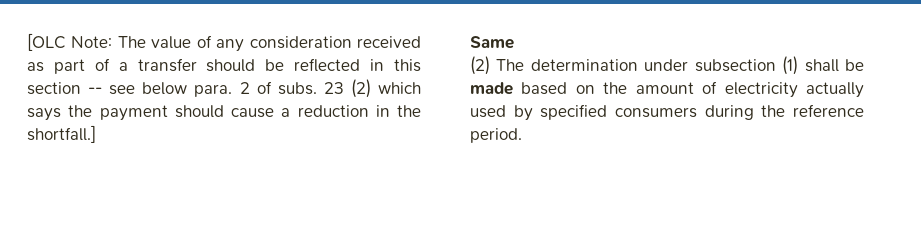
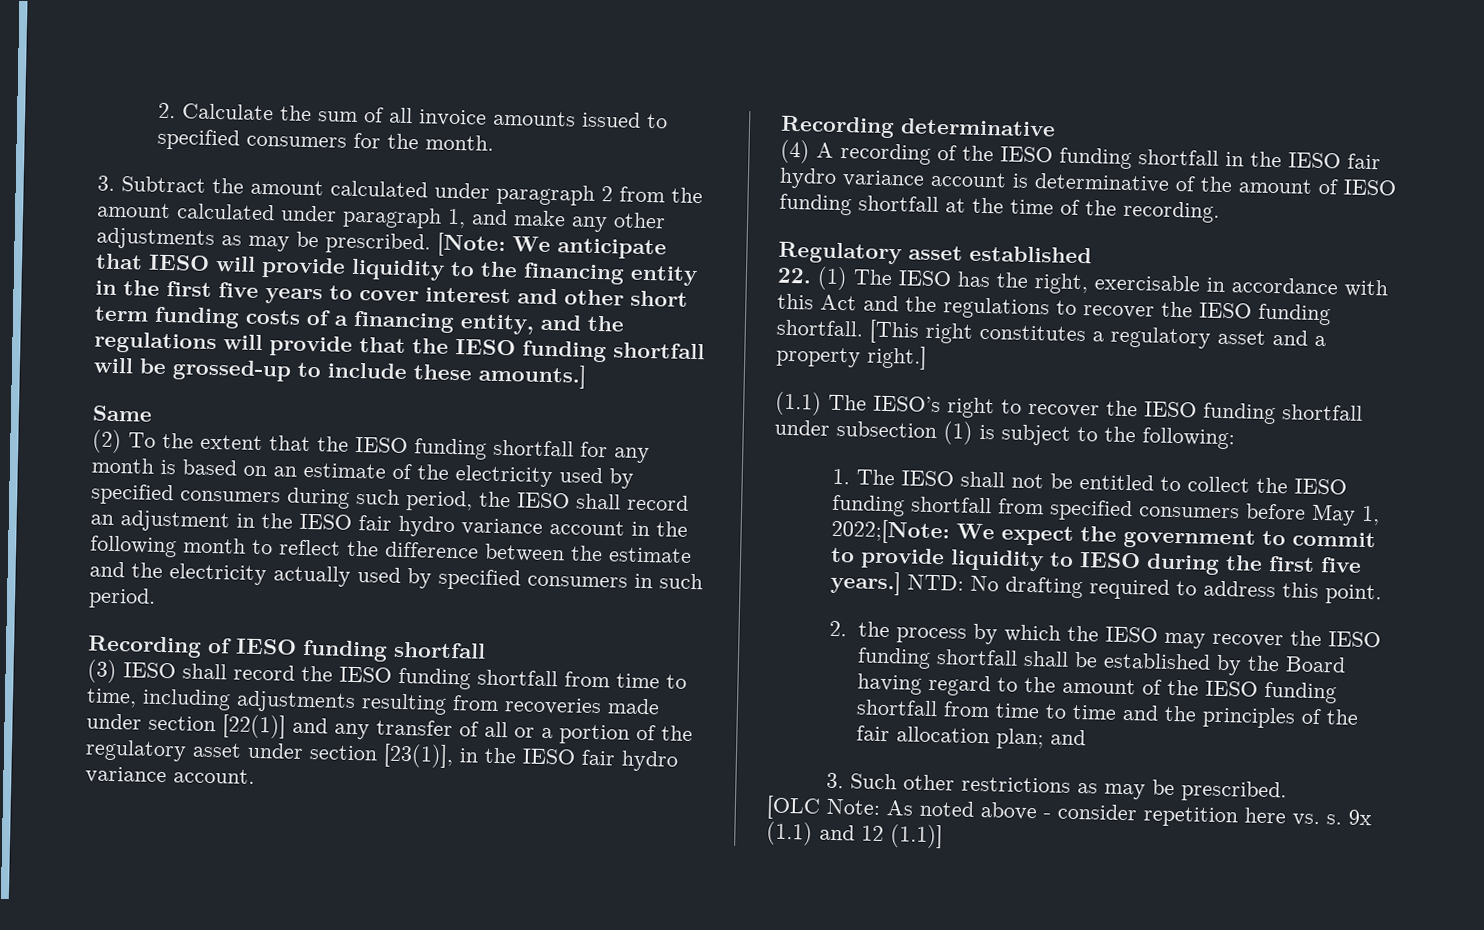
- [OLC Note: The value of any consideration received as part of a transfer should be reflected in this section -- see below para. 2 of subs. 23 (2) which says the payment should cause a reduction in the shortfall.]
+ 2. Calculate the sum of all invoice amounts issued to specified consumers for the month.
+ 3. Subtract the amount calculated under paragraph 2 from the amount calculated under paragraph 1, and make any other adjustments as may be prescribed. [Note: We anticipate that IESO will provide liquidity to the financing entity in the first five years to cover interest and other short term funding costs of a financing entity, and the regulations will provide that the IESO funding shortfall will be grossed-up to include these amounts.]
  Same
- (2) The determination under subsection (1) shall be made based on the amount of electricity actually used by specified consumers during the reference period.
+ (2) To the extent that the IESO funding shortfall for any month is based on an estimate of the electricity used by specified consumers during such period, the IESO shall record an adjustment in the IESO fair hydro variance account in the following month to reflect the difference between the estimate and the electricity actually used by specified consumers in such period.
+ Recording of IESO funding shortfall
+ (3) IESO shall record the IESO funding shortfall from time to time, including adjustments resulting from recoveries made under section [22(1)] and any transfer of all or a portion of the regulatory asset under section [23(1)], in the IESO fair hydro variance account.
+ Recording determinative
+ (4) A recording of the IESO funding shortfall in the IESO fair hydro variance account is determinative of the amount of IESO funding shortfall at the time of the recording.
+ Regulatory asset established
+ 22. (1) The IESO has the right, exercisable in accordance with this Act and the regulations to recover the IESO funding shortfall. [This right constitutes a regulatory asset and a property right.]
+ (1.1) The IESO’s right to recover the IESO funding shortfall under subsection (1) is subject to the following:
+ 1. The IESO shall not be entitled to collect the IESO funding shortfall from specified consumers before May 1, 2022;[Note: We expect the government to commit to provide liquidity to IESO during the first five years.] NTD: No drafting required to address this point.
+ 2. the process by which the IESO may recover the IESO funding shortfall shall be established by the Board having regard to the amount of the IESO funding shortfall from time to time and the principles of the fair allocation plan; and
+ 3. Such other restrictions as may be prescribed.
+ [OLC Note: As noted above - consider repetition here vs. s. 9x (1.1) and 12 (1.1)]

